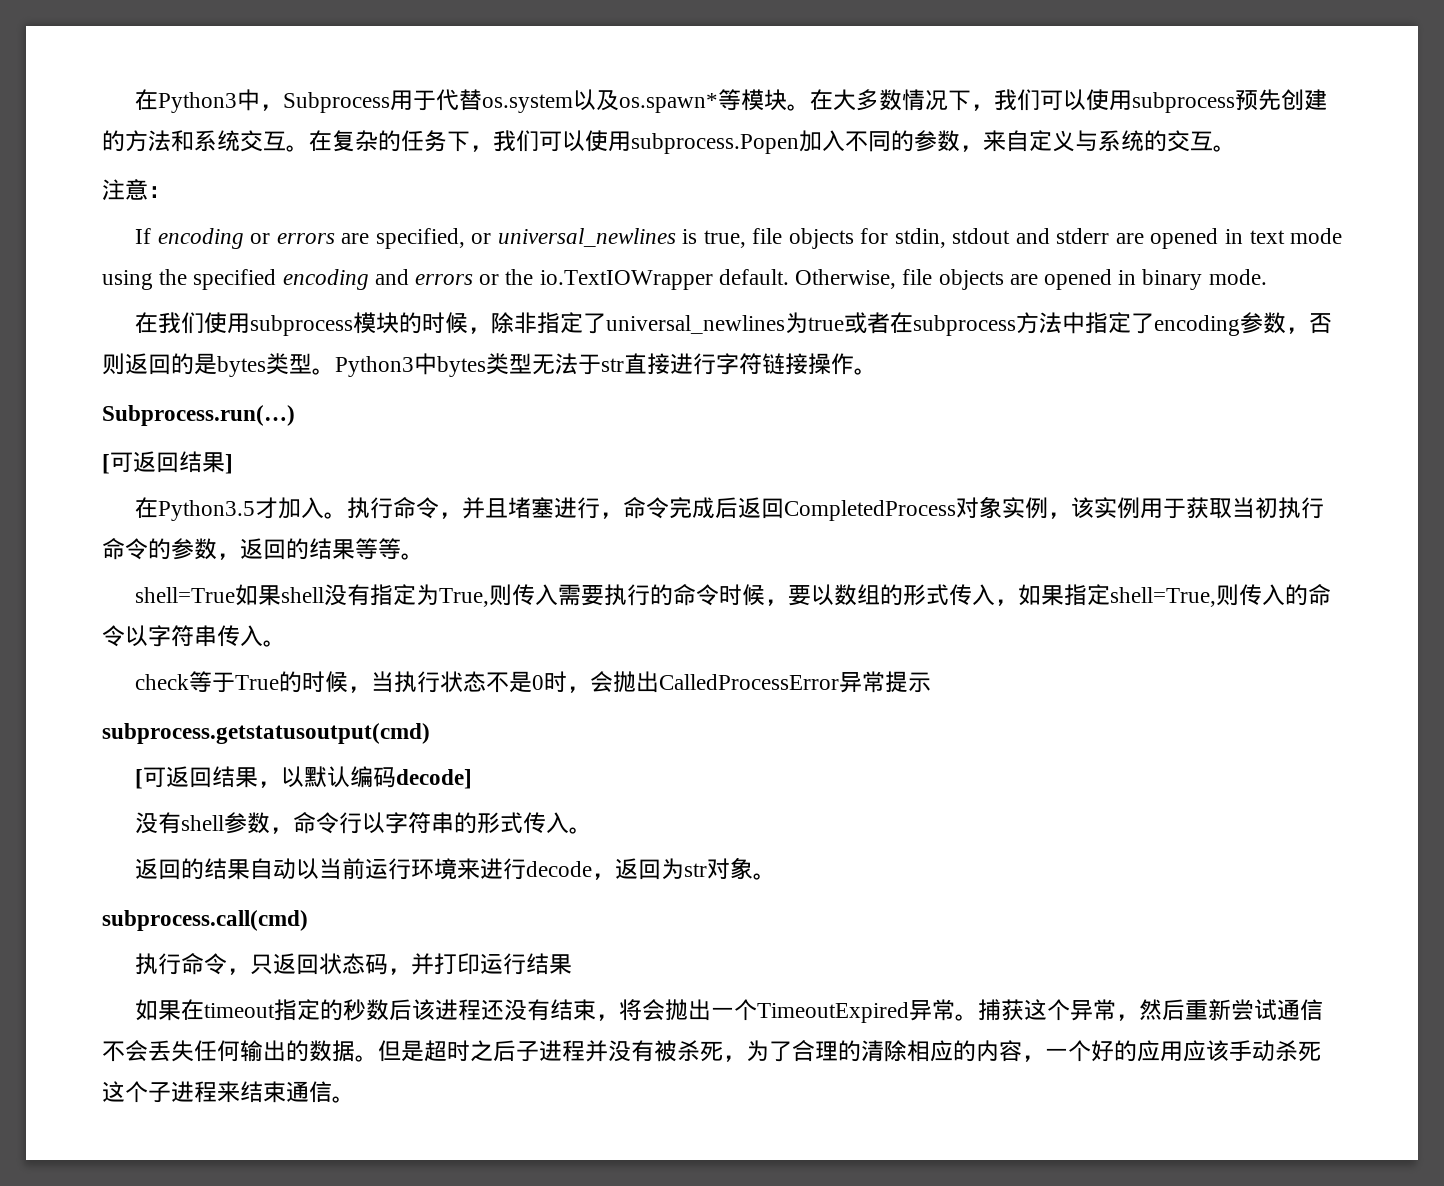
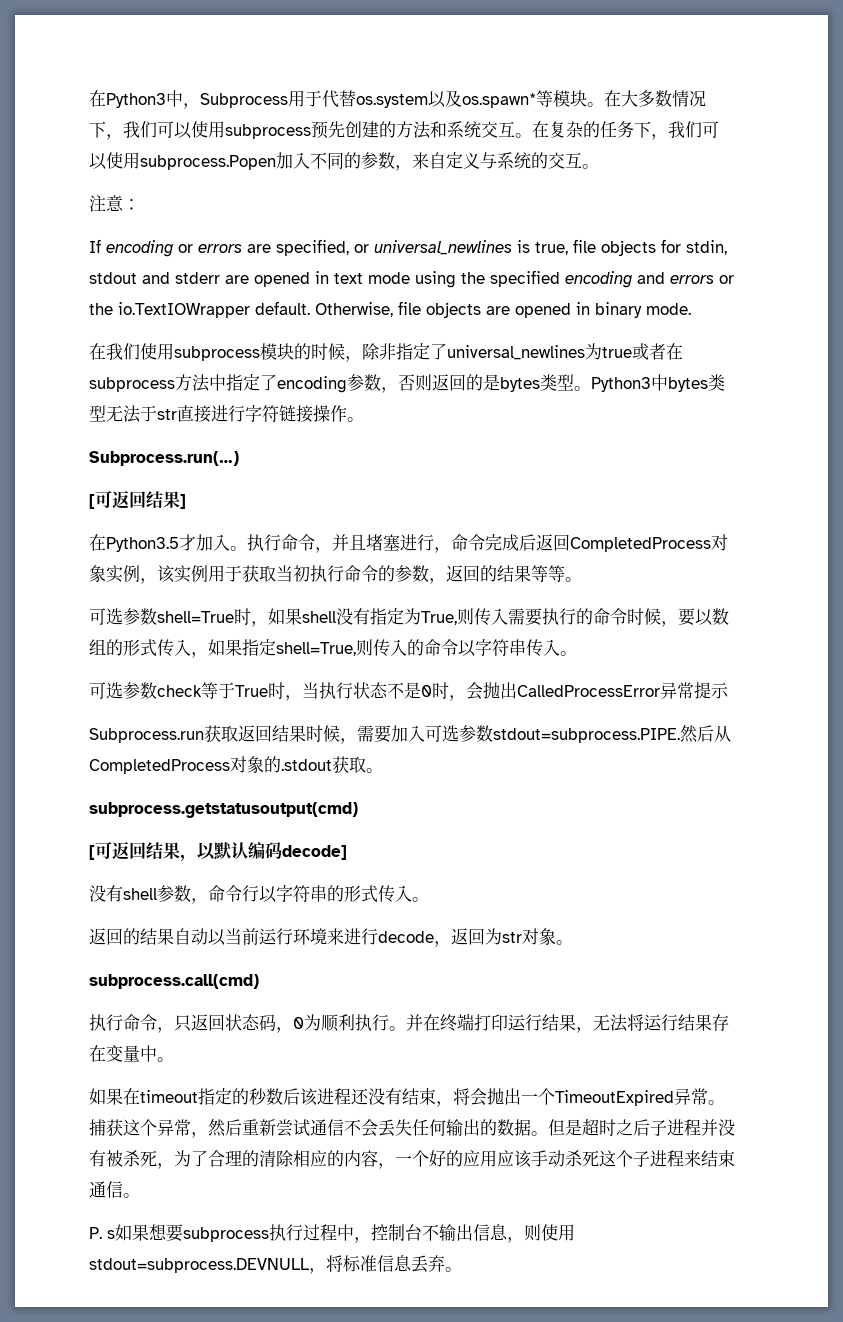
- shell=True如果shell没有指定为True,则传入需要执行的命令时候，要以数组的形式传入，如果指定shell=True,则传入的命令以字符串传入。
+ 可选参数shell=True时，如果shell没有指定为True,则传入需要执行的命令时候，要以数组的形式传入，如果指定shell=True,则传入的命令以字符串传入。
- check等于True的时候，当执行状态不是0时，会抛出CalledProcessError异常提示
+ 可选参数check等于True时，当执行状态不是0时，会抛出CalledProcessError异常提示
+ Subprocess.run获取返回结果时候，需要加入可选参数stdout=subprocess.PIPE.然后从CompletedProcess对象的.stdout获取。
- 执行命令，只返回状态码，并打印运行结果
+ 执行命令，只返回状态码，0为顺利执行。并在终端打印运行结果，无法将运行结果存在变量中。
+ P. s如果想要subprocess执行过程中，控制台不输出信息，则使用stdout=subprocess.DEVNULL，将标准信息丢弃。

